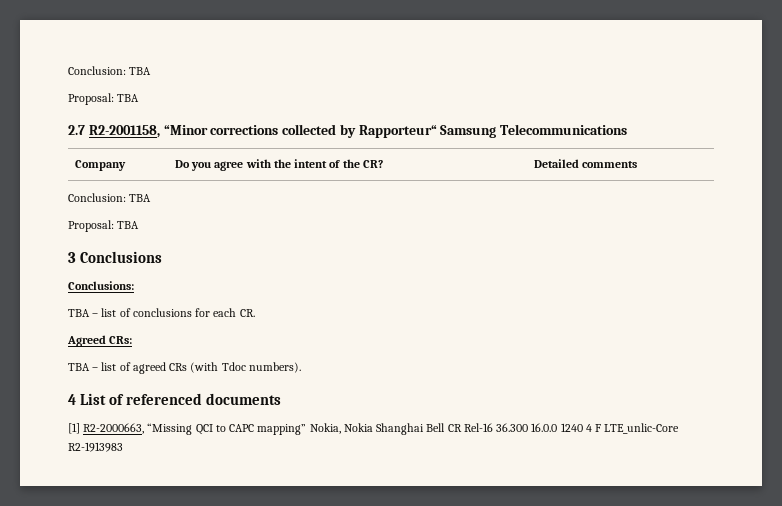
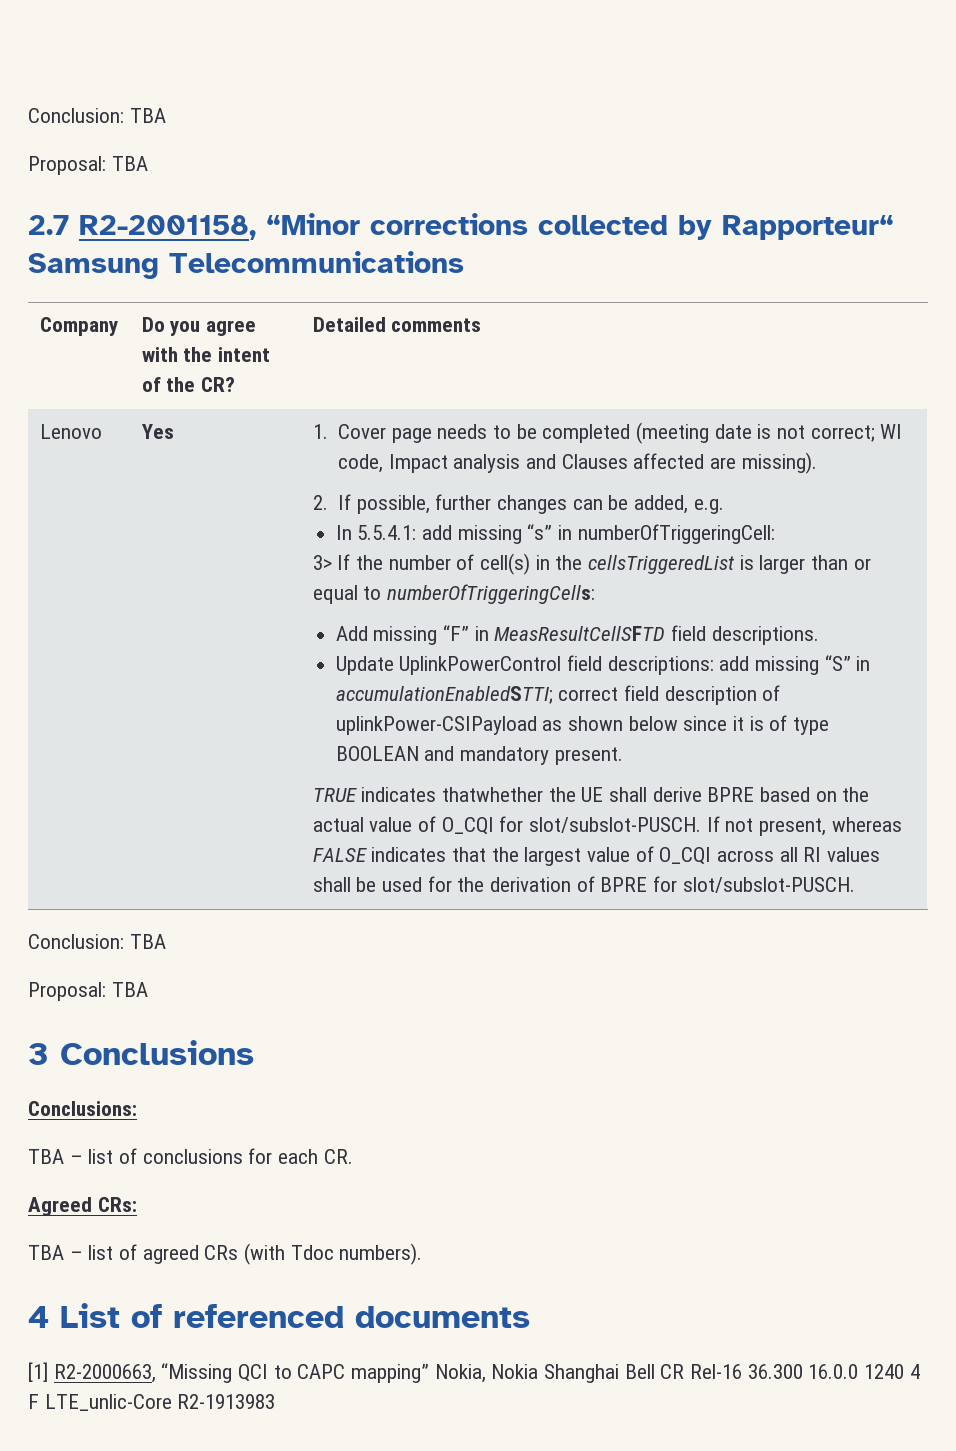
+ Lenovo | Yes | 1. Cover page needs to be completed (meeting date is not correct; WI code, Impact analysis and Clauses affected are missing).
+ 2. If possible, further changes can be added, e.g.
+ In 5.5.4.1: add missing “s” in numberOfTriggeringCell:
+ 3> If the number of cell(s) in the cellsTriggeredList is larger than or equal to numberOfTriggeringCells:
+ Add missing “F” in MeasResultCellSFTD field descriptions.
+ Update UplinkPowerControl field descriptions: add missing “S” in accumulationEnabledSTTI; correct field description of uplinkPower-CSIPayload as shown below since it is of type BOOLEAN and mandatory present.
+ TRUE indicates thatwhether the UE shall derive BPRE based on the actual value of O_CQI for slot/subslot-PUSCH. If not present, whereas FALSE indicates that the largest value of O_CQI across all RI values shall be used for the derivation of BPRE for slot/subslot-PUSCH.

